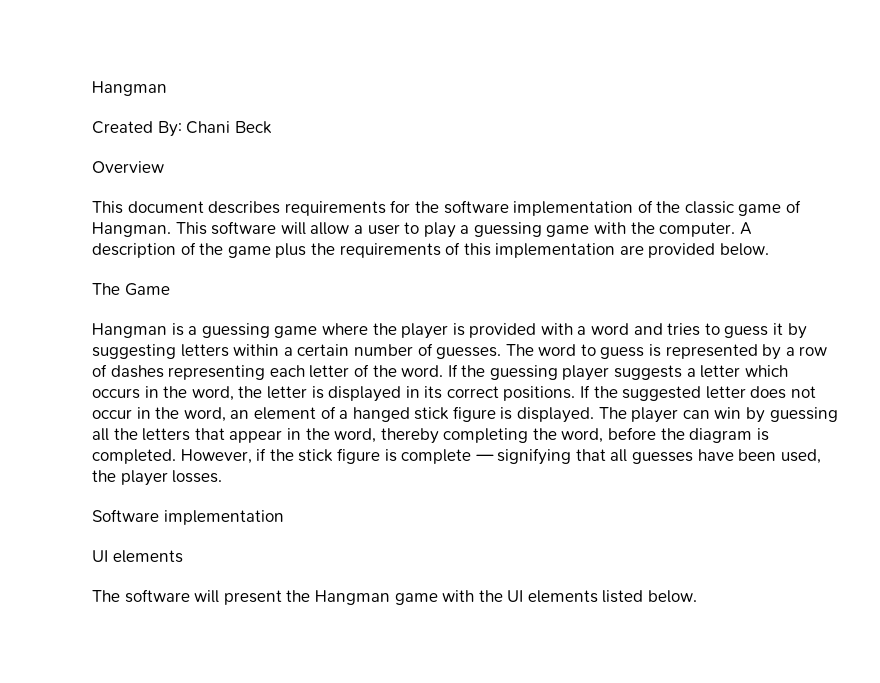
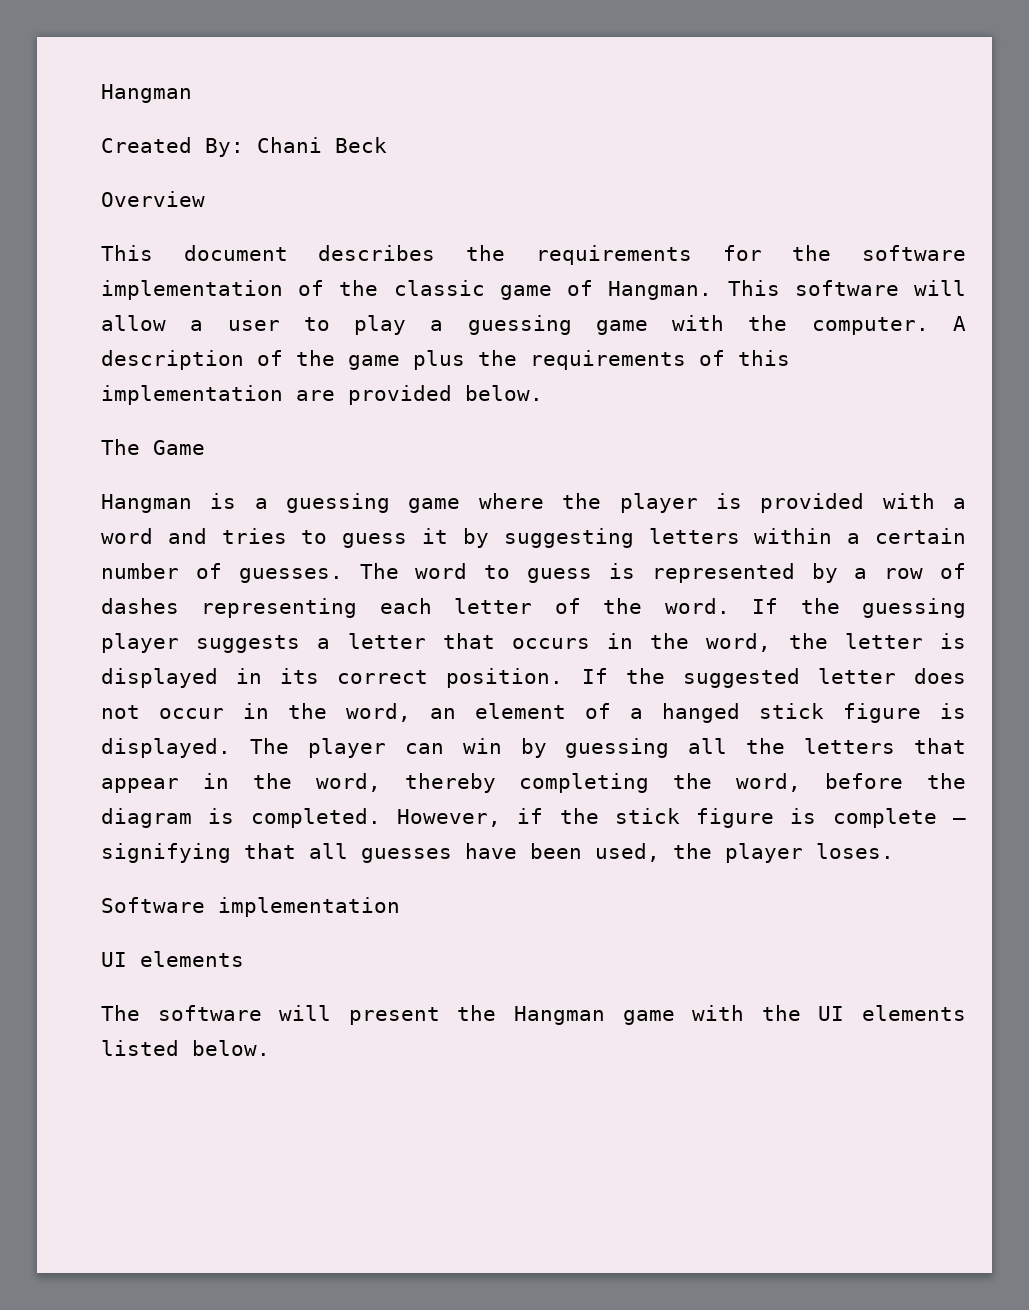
- This document describes requirements for the software implementation of the classic game of Hangman.
+ This document describes the requirements for the software implementation of the classic game of Hangman.
- If the guessing player suggests a letter which occurs in the word, the letter is displayed in its correct positions.
+ If the guessing player suggests a letter that occurs in the word, the letter is displayed in its correct position.
- However, if the stick figure is complete — signifying that all guesses have been used, the player losses.
+ However, if the stick figure is complete — signifying that all guesses have been used, the player loses.

